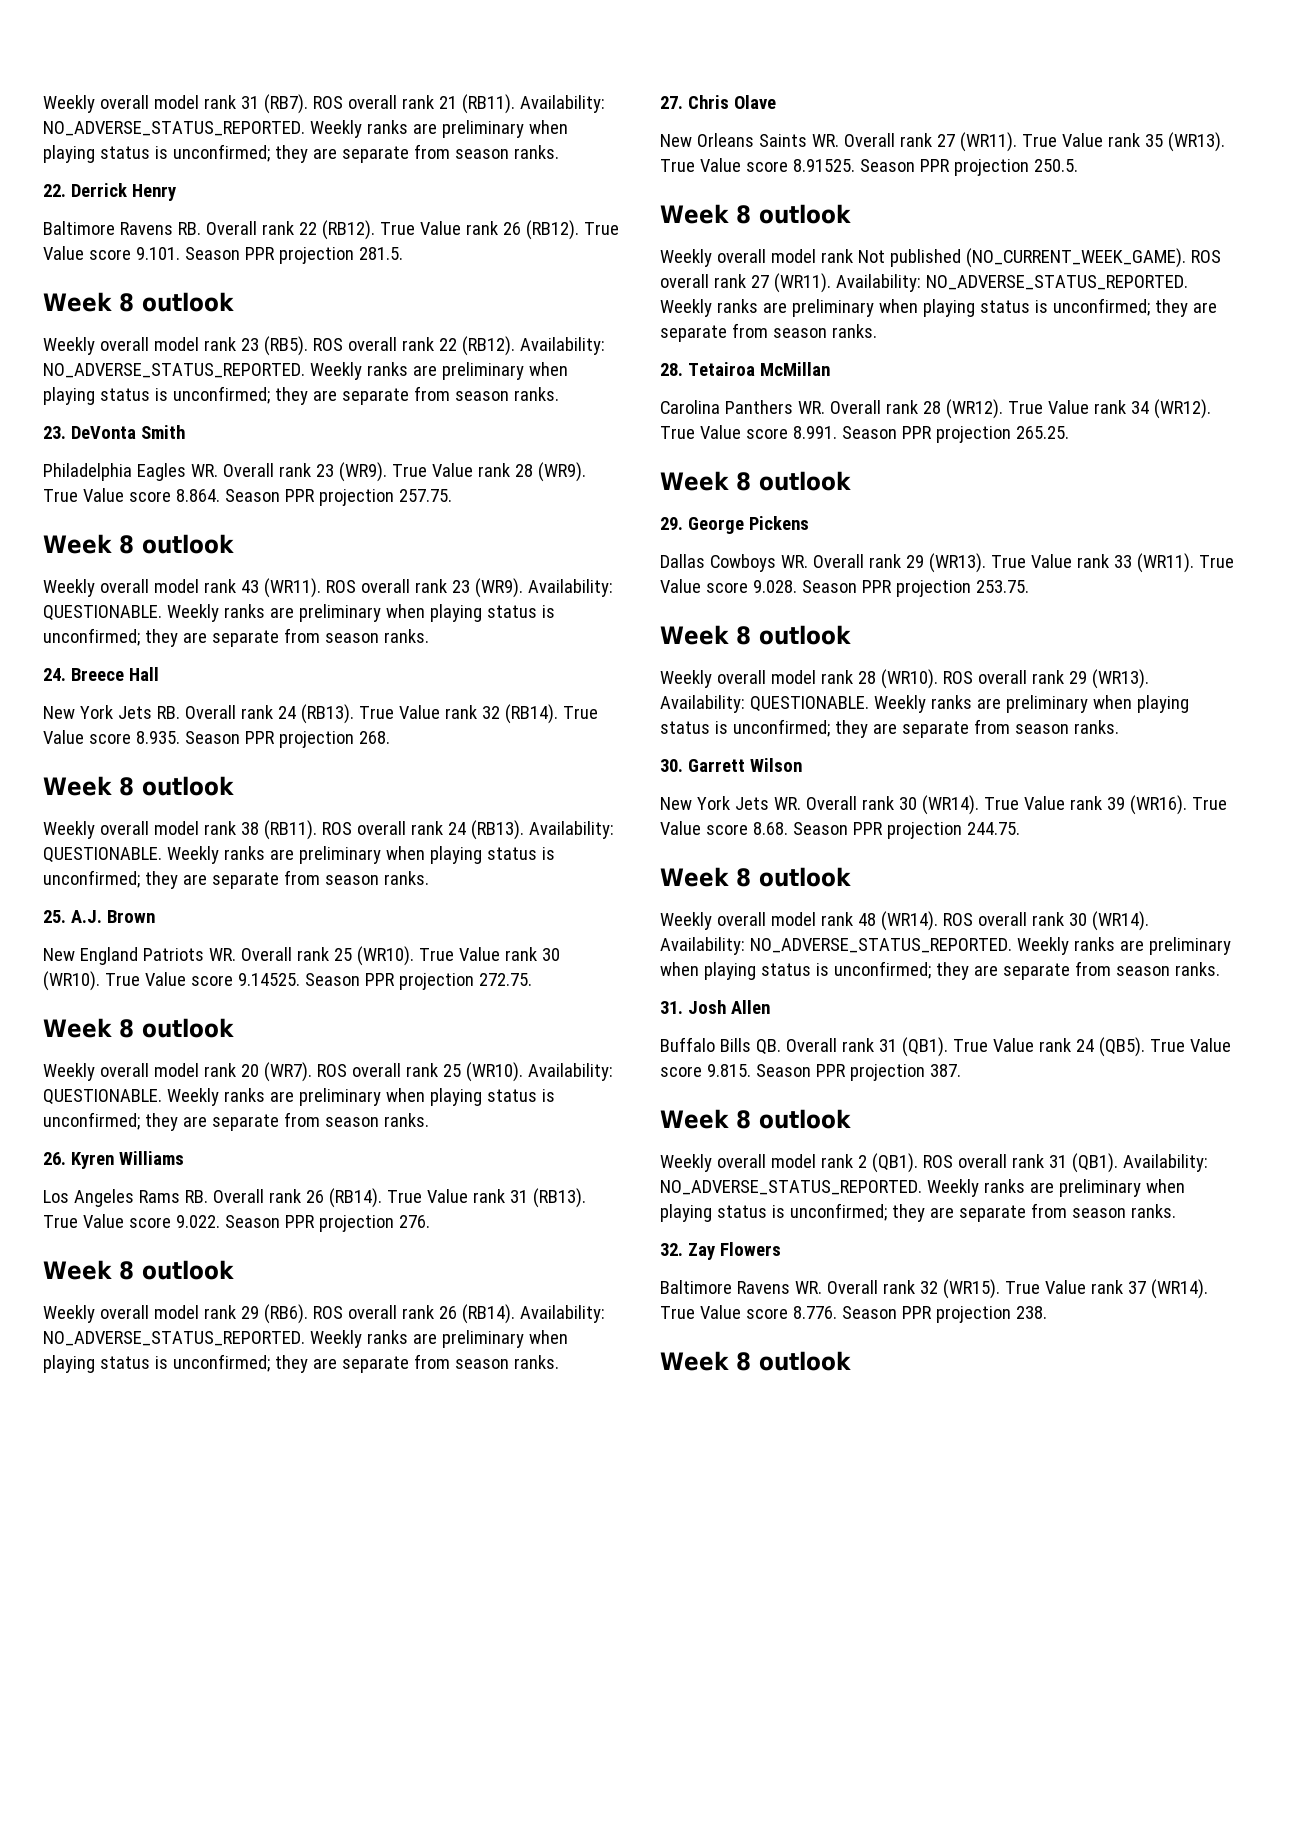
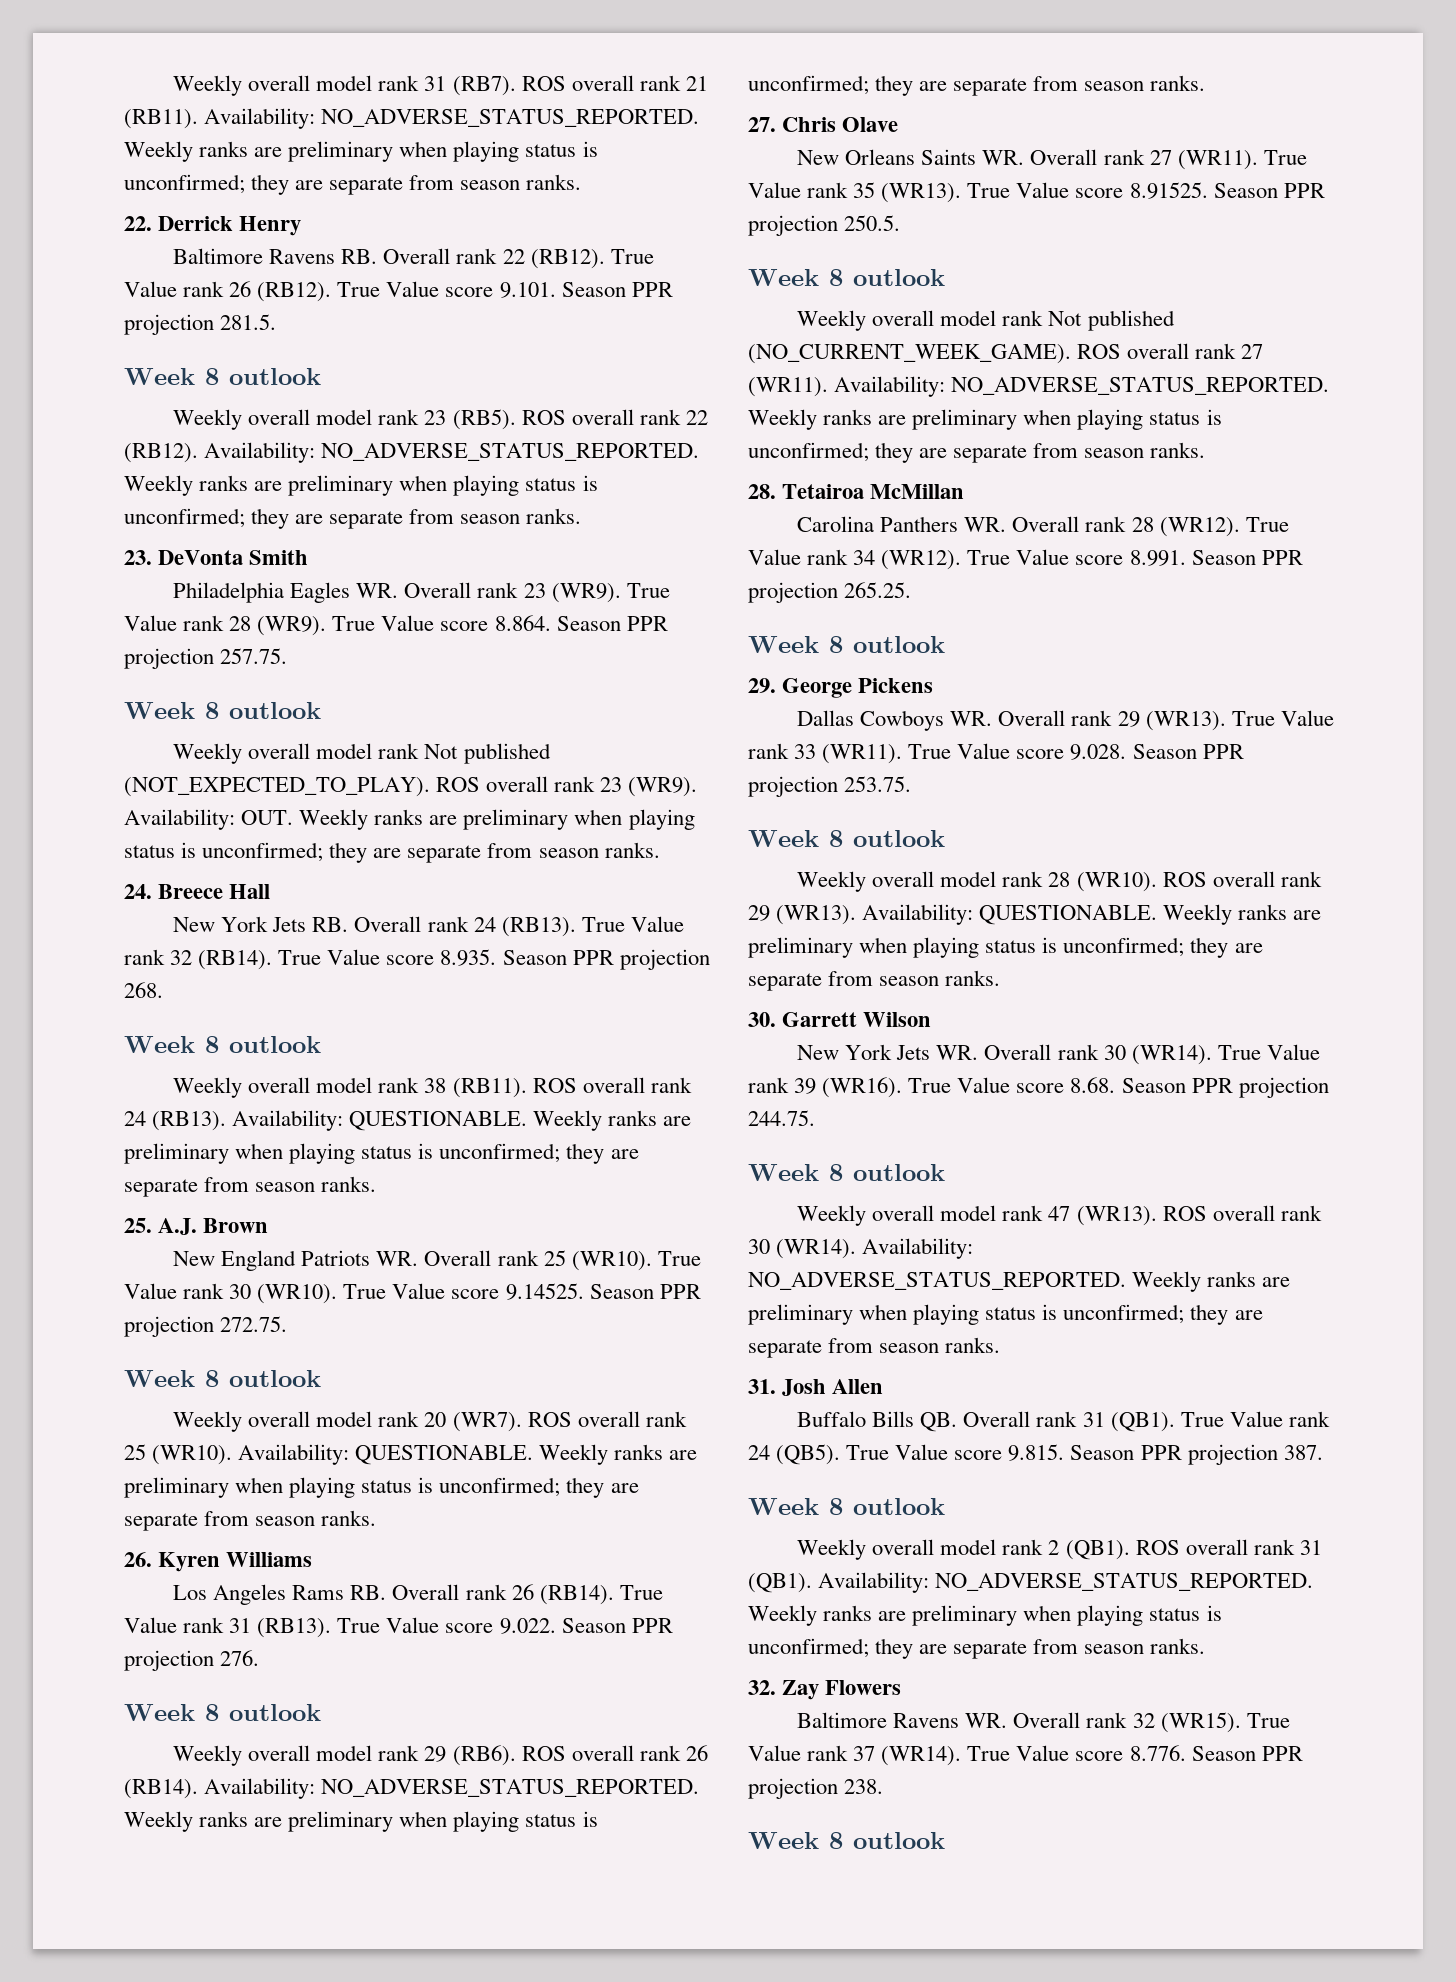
- Weekly overall model rank 43 (WR11).
+ Weekly overall model rank Not published (NOT_EXPECTED_TO_PLAY).
- ROS overall rank 23 (WR9). Availability: QUESTIONABLE. Weekly ranks are preliminary when playing status is unconfirmed; they are separate from season ranks.
+ ROS overall rank 23 (WR9). Availability: OUT. Weekly ranks are preliminary when playing status is unconfirmed; they are separate from season ranks.
- Weekly overall model rank 48 (WR14).
+ Weekly overall model rank 47 (WR13).

